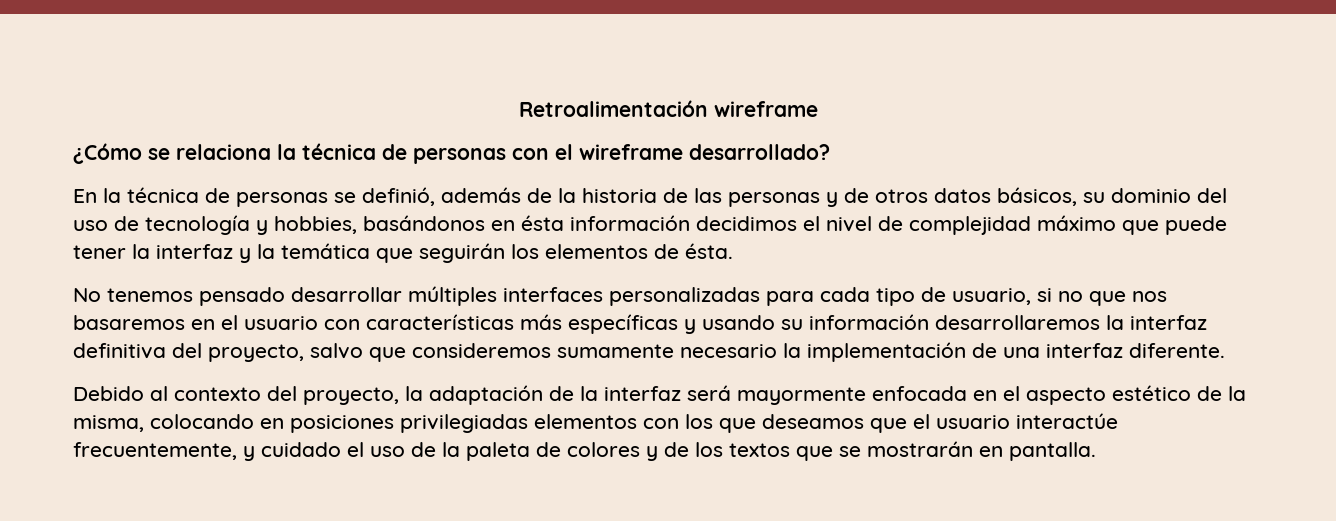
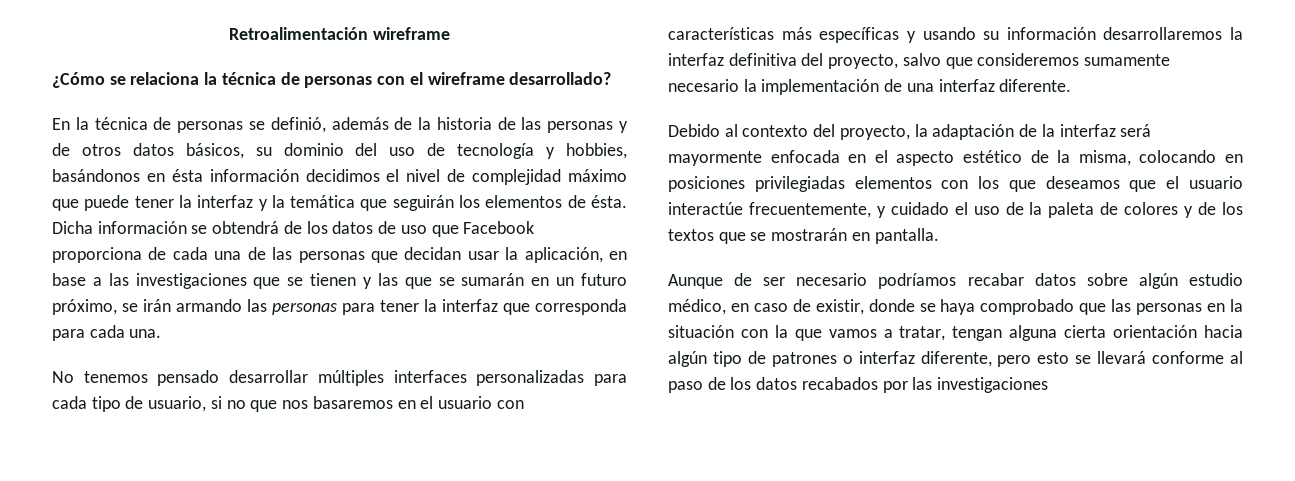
+ Dicha información se obtendrá de los datos de uso que Facebook proporciona de cada una de las personas que decidan usar la aplicación, en base a las investigaciones que se tienen y las que se sumarán en un futuro próximo, se irán armando las personas para tener la interfaz que corresponda para cada una.
+ Aunque de ser necesario podríamos recabar datos sobre algún estudio médico, en caso de existir, donde se haya comprobado que las personas en la situación con la que vamos a tratar, tengan alguna cierta orientación hacia algún tipo de patrones o interfaz diferente, pero esto se llevará conforme al paso de los datos recabados por las investigaciones

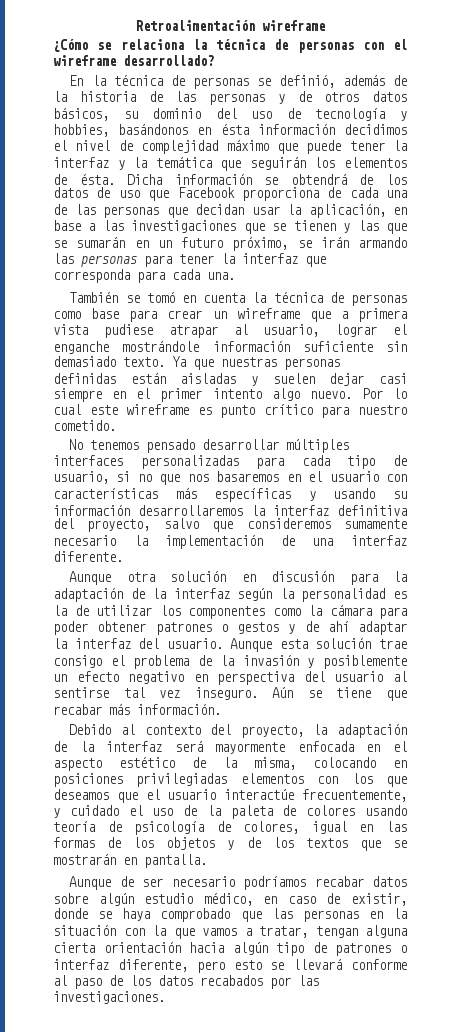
+ También se tomó en cuenta la técnica de personas como base para crear un wireframe que a primera vista pudiese atrapar al usuario, lograr el enganche mostrándole información suficiente sin demasiado texto. Ya que nuestras personas definidas están aisladas y suelen dejar casi siempre en el primer intento algo nuevo. Por lo cual este wireframe es punto crítico para nuestro cometido.
+ Aunque otra solución en discusión para la adaptación de la interfaz según la personalidad es la de utilizar los componentes como la cámara para poder obtener patrones o gestos y de ahí adaptar la interfaz del usuario. Aunque esta solución trae consigo el problema de la invasión y posiblemente un efecto negativo en perspectiva del usuario al sentirse tal vez inseguro. Aún se tiene que recabar más información.
- Debido al contexto del proyecto, la adaptación de la interfaz será mayormente enfocada en el aspecto estético de la misma, colocando en posiciones privilegiadas elementos con los que deseamos que el usuario interactúe frecuentemente, y cuidado el uso de la paleta de colores y de los textos que se mostrarán en pantalla.
+ Debido al contexto del proyecto, la adaptación de la interfaz será mayormente enfocada en el aspecto estético de la misma, colocando en posiciones privilegiadas elementos con los que deseamos que el usuario interactúe frecuentemente, y cuidado el uso de la paleta de colores usando teoría de psicología de colores, igual en las formas de los objetos y de los textos que se mostrarán en pantalla.
- Aunque de ser necesario podríamos recabar datos sobre algún estudio médico, en caso de existir, donde se haya comprobado que las personas en la situación con la que vamos a tratar, tengan alguna cierta orientación hacia algún tipo de patrones o interfaz diferente, pero esto se llevará conforme al paso de los datos recabados por las investigaciones
+ Aunque de ser necesario podríamos recabar datos sobre algún estudio médico, en caso de existir, donde se haya comprobado que las personas en la situación con la que vamos a tratar, tengan alguna cierta orientación hacia algún tipo de patrones o interfaz diferente, pero esto se llevará conforme al paso de los datos recabados por las investigaciones.

